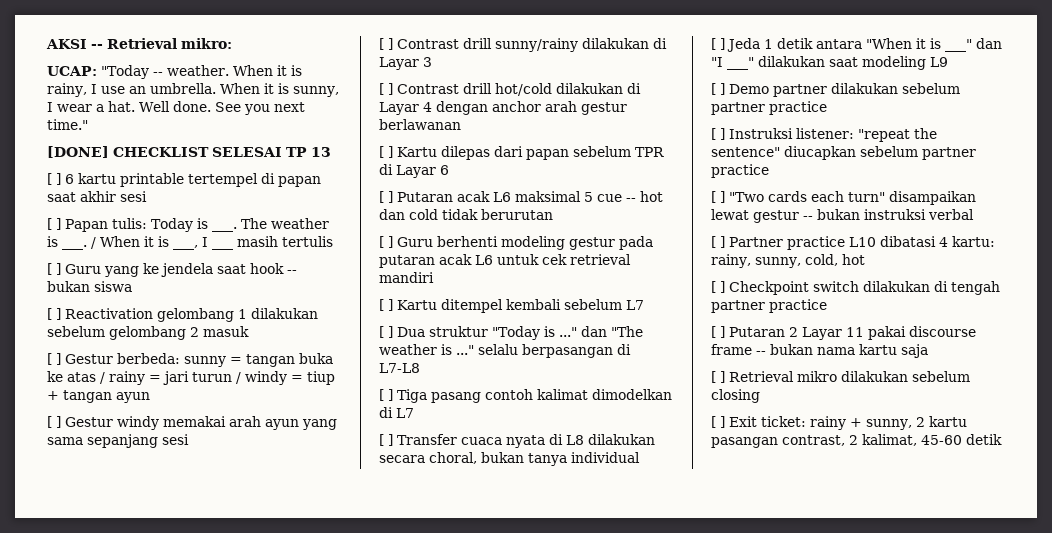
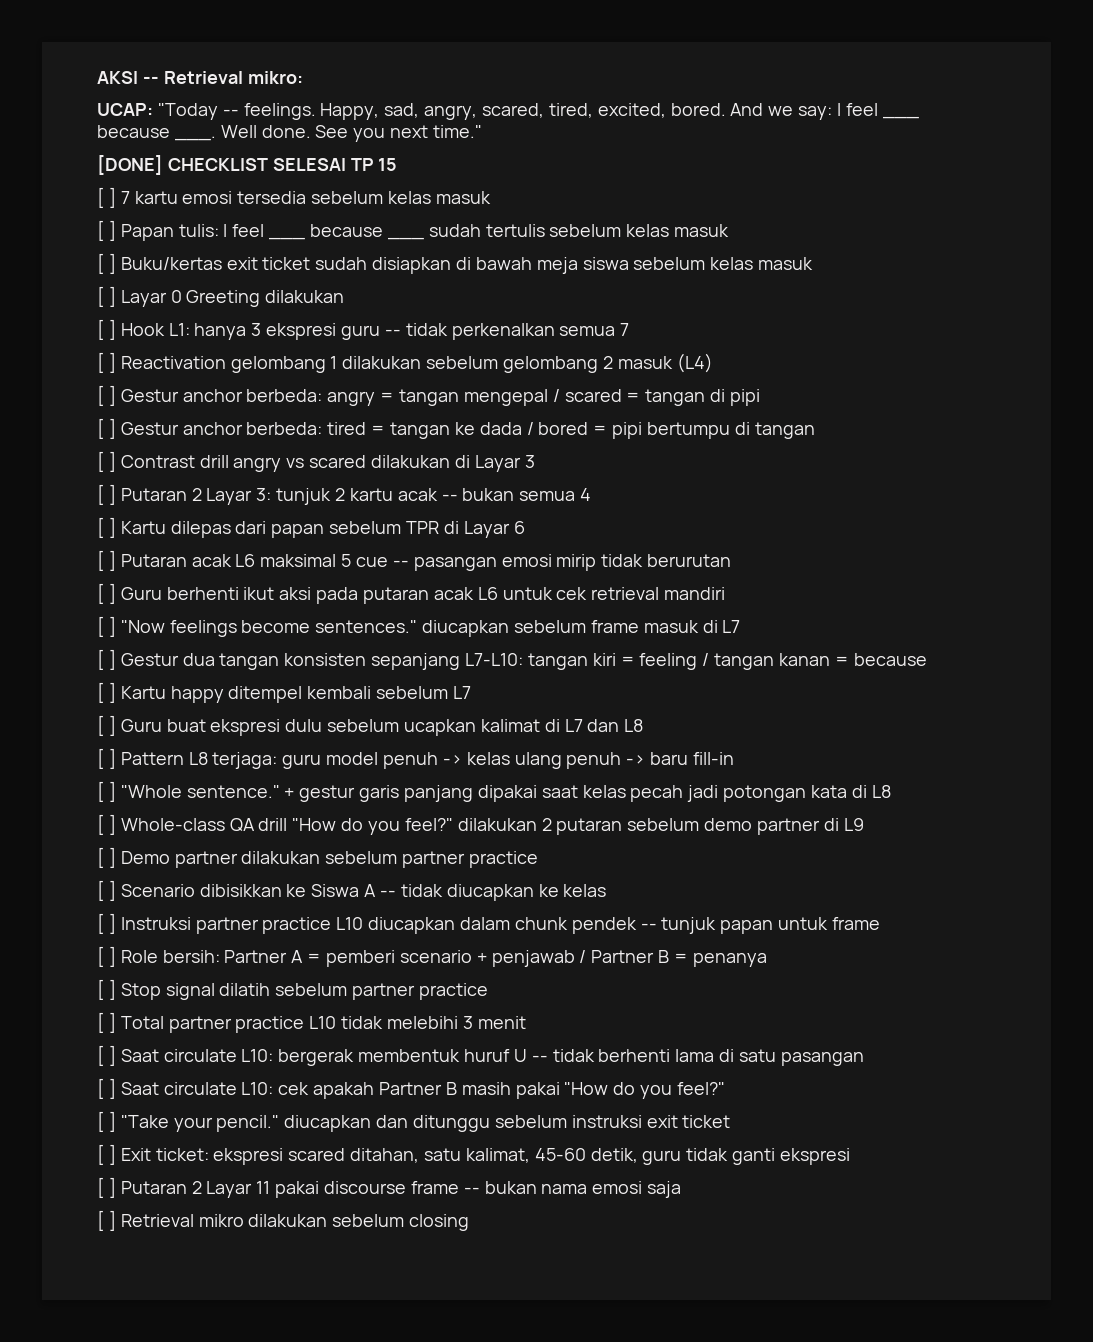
- UCAP: "Today -- weather. When it is rainy, I use an umbrella. When it is sunny, I wear a hat.
+ UCAP: "Today -- feelings. Happy, sad, angry, scared, tired, excited, bored. And we say: I feel ___ because ___.
- [DONE] CHECKLIST SELESAI TP 13
- [ ] 6 kartu printable tertempel di papan saat akhir sesi
- [ ] Papan tulis: Today is ___. The weather is ___. / When it is ___, I ___ masih tertulis
- [ ] Guru yang ke jendela saat hook -- bukan siswa
+ [DONE] CHECKLIST SELESAI TP 15
+ [ ] 7 kartu emosi tersedia sebelum kelas masuk
+ [ ] Papan tulis: I feel ___ because ___ sudah tertulis sebelum kelas masuk
+ [ ] Buku/kertas exit ticket sudah disiapkan di bawah meja siswa sebelum kelas masuk
+ [ ] Layar 0 Greeting dilakukan
+ [ ] Hook L1: hanya 3 ekspresi guru -- tidak perkenalkan semua 7
- [ ] Reactivation gelombang 1 dilakukan sebelum gelombang 2 masuk
- [ ] Gestur berbeda: sunny = tangan buka ke atas / rainy = jari turun / windy = tiup + tangan ayun
- [ ] Gestur windy memakai arah ayun yang sama sepanjang sesi
- [ ] Contrast drill sunny/rainy dilakukan di Layar 3
+ [ ] Reactivation gelombang 1 dilakukan sebelum gelombang 2 masuk (L4)
+ [ ] Gestur anchor berbeda: angry = tangan mengepal / scared = tangan di pipi
+ [ ] Gestur anchor berbeda: tired = tangan ke dada / bored = pipi bertumpu di tangan
+ [ ] Contrast drill angry vs scared dilakukan di Layar 3
- [ ] Contrast drill hot/cold dilakukan di Layar 4 dengan anchor arah gestur berlawanan
+ [ ] Putaran 2 Layar 3: tunjuk 2 kartu acak -- bukan semua 4
- [ ] Putaran acak L6 maksimal 5 cue -- hot dan cold tidak berurutan
+ [ ] Putaran acak L6 maksimal 5 cue -- pasangan emosi mirip tidak berurutan
- [ ] Guru berhenti modeling gestur pada putaran acak L6 untuk cek retrieval mandiri
+ [ ] Guru berhenti ikut aksi pada putaran acak L6 untuk cek retrieval mandiri
- [ ] Kartu ditempel kembali sebelum L7
+ [ ] "Now feelings become sentences." diucapkan sebelum frame masuk di L7
+ [ ] Gestur dua tangan konsisten sepanjang L7-L10: tangan kiri = feeling / tangan kanan = because
+ [ ] Kartu happy ditempel kembali sebelum L7
- [ ] Dua struktur "Today is ..." dan "The weather is ..." selalu berpasangan di L7-L8
- [ ] Tiga pasang contoh kalimat dimodelkan di L7
- [ ] Transfer cuaca nyata di L8 dilakukan secara choral, bukan tanya individual
- [ ] Jeda 1 detik antara "When it is ___" dan "I ___" dilakukan saat modeling L9
+ [ ] Guru buat ekspresi dulu sebelum ucapkan kalimat di L7 dan L8
+ [ ] Pattern L8 terjaga: guru model penuh -> kelas ulang penuh -> baru fill-in
+ [ ] "Whole sentence." + gestur garis panjang dipakai saat kelas pecah jadi potongan kata di L8
+ [ ] Whole-class QA drill "How do you feel?" dilakukan 2 putaran sebelum demo partner di L9
- [ ] Instruksi listener: "repeat the sentence" diucapkan sebelum partner practice
- [ ] "Two cards each turn" disampaikan lewat gestur -- bukan instruksi verbal
- [ ] Partner practice L10 dibatasi 4 kartu: rainy, sunny, cold, hot
- [ ] Checkpoint switch dilakukan di tengah partner practice
+ [ ] Scenario dibisikkan ke Siswa A -- tidak diucapkan ke kelas
+ [ ] Instruksi partner practice L10 diucapkan dalam chunk pendek -- tunjuk papan untuk frame
+ [ ] Role bersih: Partner A = pemberi scenario + penjawab / Partner B = penanya
+ [ ] Stop signal dilatih sebelum partner practice
+ [ ] Total partner practice L10 tidak melebihi 3 menit
+ [ ] Saat circulate L10: bergerak membentuk huruf U -- tidak berhenti lama di satu pasangan
+ [ ] Saat circulate L10: cek apakah Partner B masih pakai "How do you feel?"
+ [ ] "Take your pencil." diucapkan dan ditunggu sebelum instruksi exit ticket
+ [ ] Exit ticket: ekspresi scared ditahan, satu kalimat, 45-60 detik, guru tidak ganti ekspresi
- [ ] Putaran 2 Layar 11 pakai discourse frame -- bukan nama kartu saja
+ [ ] Putaran 2 Layar 11 pakai discourse frame -- bukan nama emosi saja
- [ ] Exit ticket: rainy + sunny, 2 kartu pasangan contrast, 2 kalimat, 45-60 detik

